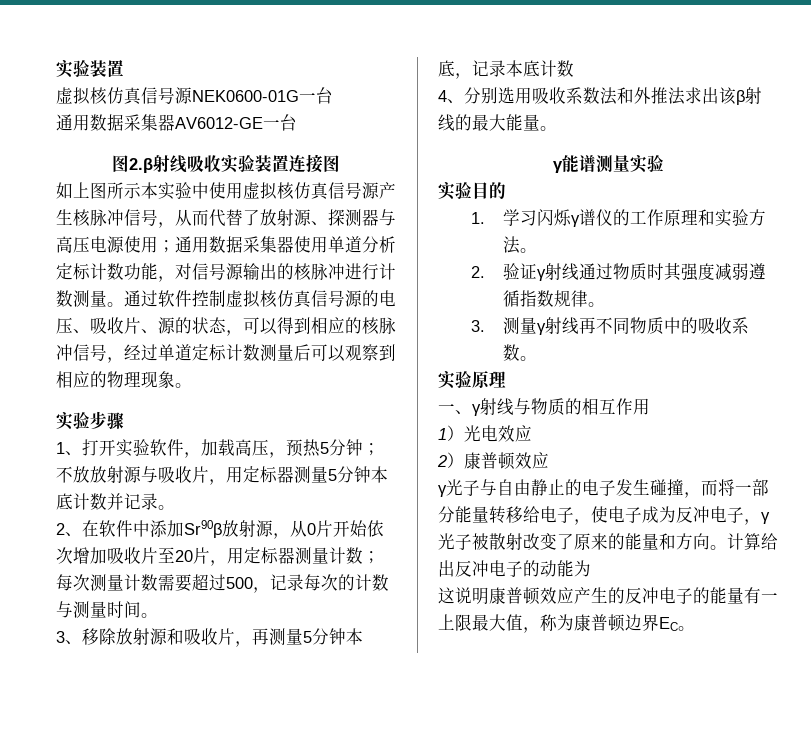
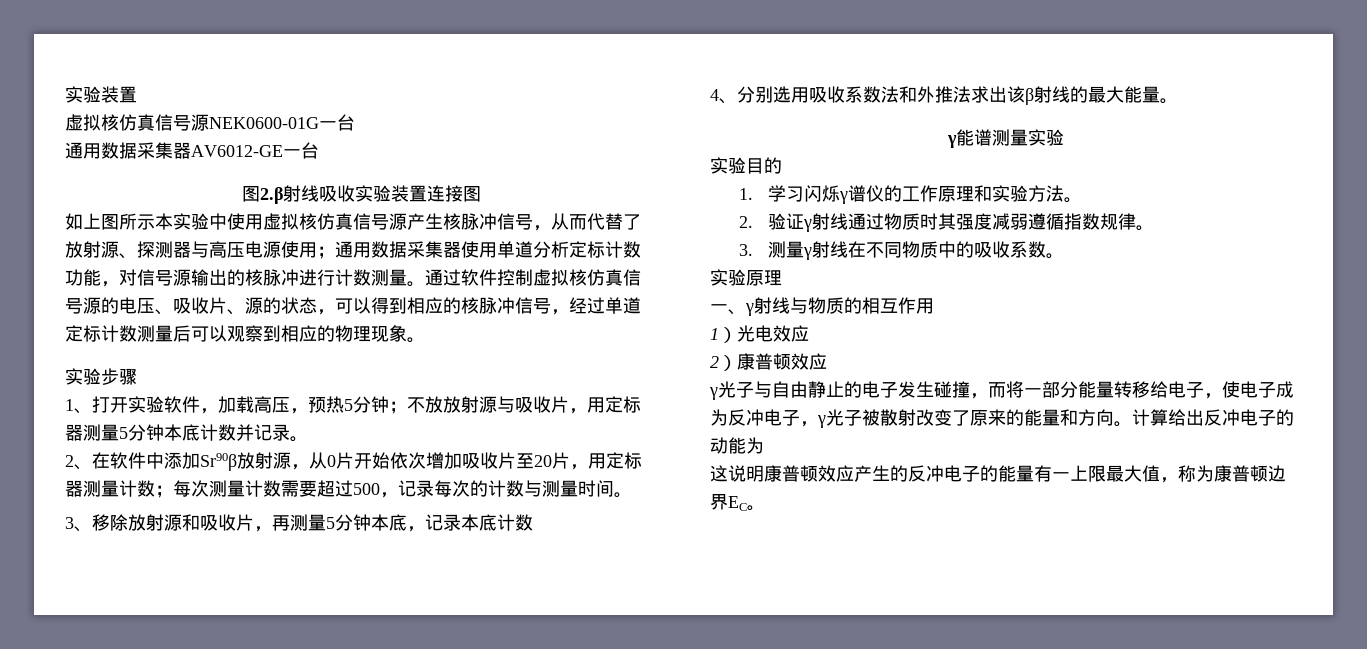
- 3.测量γ射线再不同物质中的吸收系数。
+ 3.测量γ射线在不同物质中的吸收系数。

